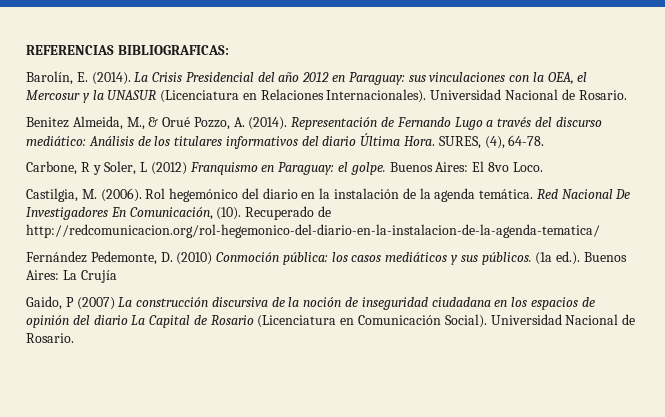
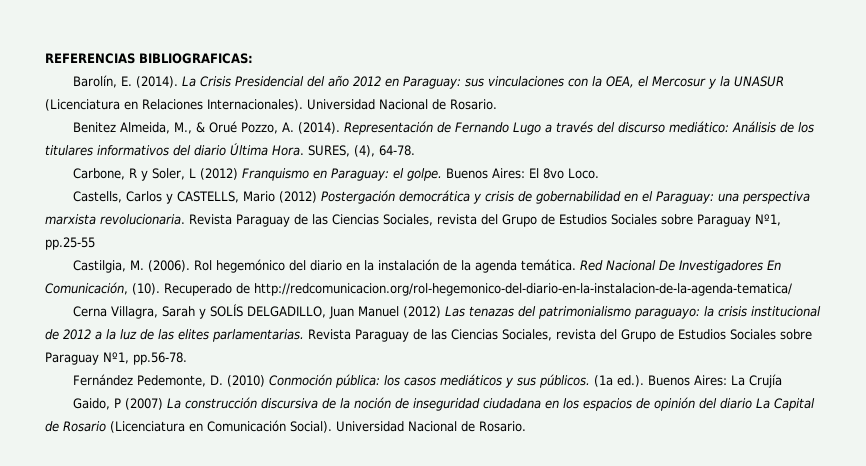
+ Castells, Carlos y CASTELLS, Mario (2012) Postergación democrática y crisis de gobernabilidad en el Paraguay: una perspectiva marxista revolucionaria. Revista Paraguay de las Ciencias Sociales, revista del Grupo de Estudios Sociales sobre Paraguay Nº1, pp.25-55
+ Cerna Villagra, Sarah y SOLÍS DELGADILLO, Juan Manuel (2012) Las tenazas del patrimonialismo paraguayo: la crisis institucional de 2012 a la luz de las elites parlamentarias. Revista Paraguay de las Ciencias Sociales, revista del Grupo de Estudios Sociales sobre Paraguay Nº1, pp.56-78.

